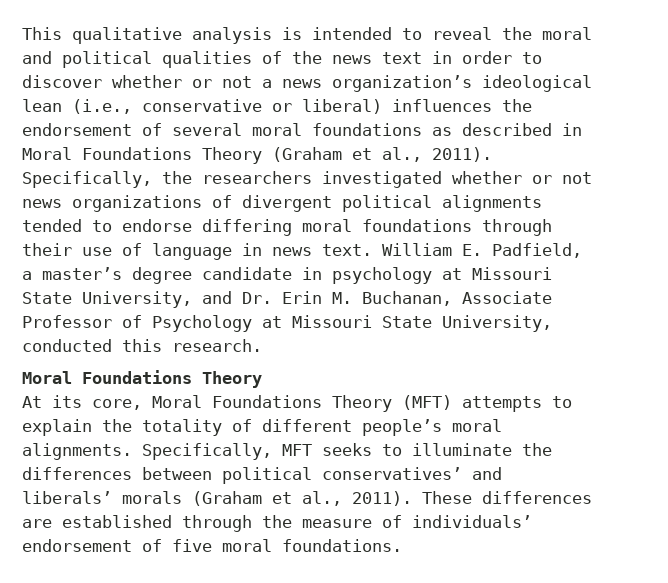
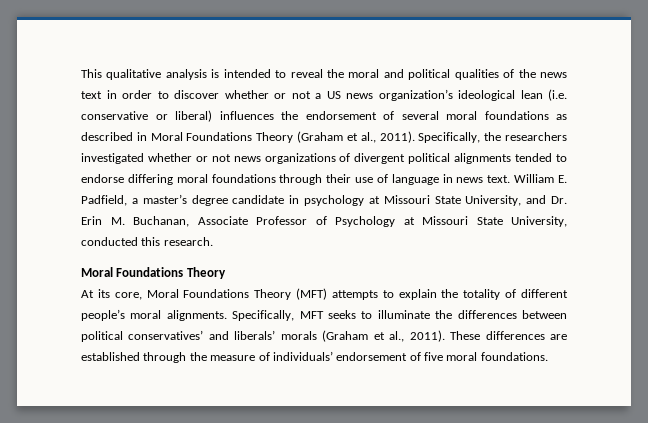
- This qualitative analysis is intended to reveal the moral and political qualities of the news text in order to discover whether or not a news organization’s ideological lean (i.e., conservative or liberal) influences the endorsement of several moral foundations as described in Moral Foundations Theory (Graham et al., 2011).
+ This qualitative analysis is intended to reveal the moral and political qualities of the news text in order to discover whether or not a US news organization’s ideological lean (i.e. conservative or liberal) influences the endorsement of several moral foundations as described in Moral Foundations Theory (Graham et al., 2011).

